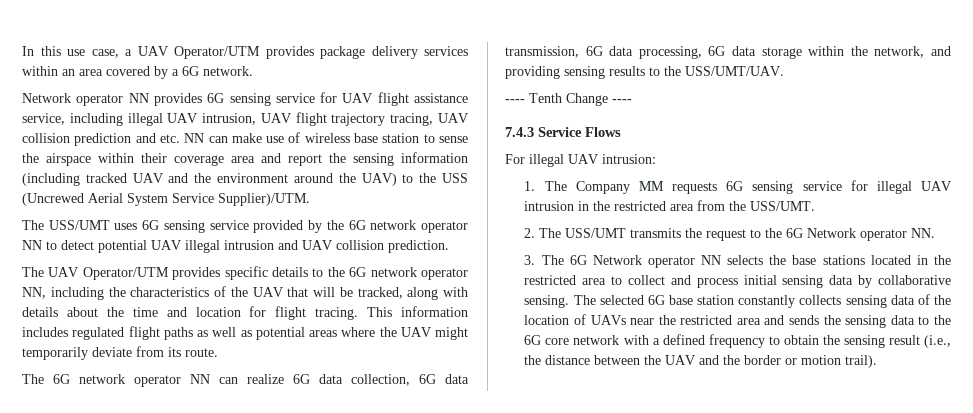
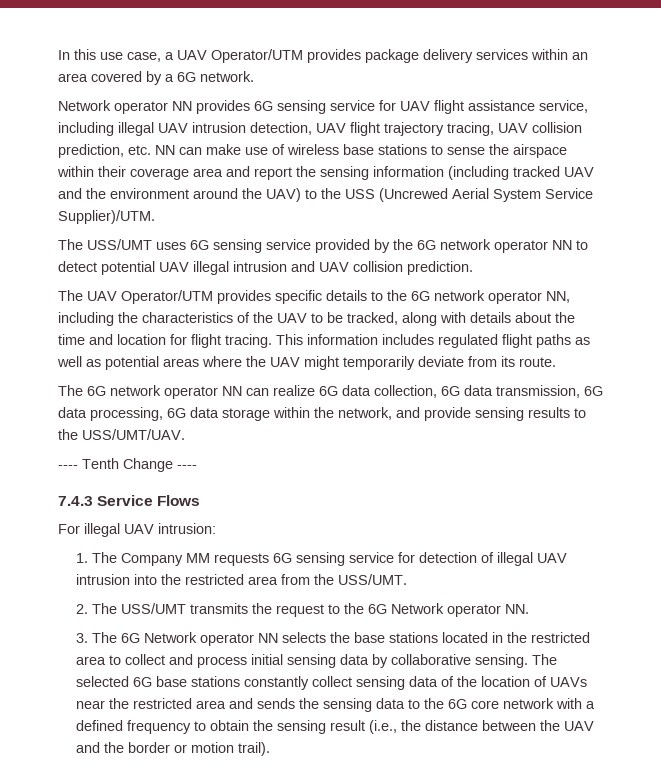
- Network operator NN provides 6G sensing service for UAV flight assistance service, including illegal UAV intrusion, UAV flight trajectory tracing, UAV collision prediction and etc. NN can make use of wireless base station to sense the airspace within their coverage area and report the sensing information (including tracked UAV and the environment around the UAV) to the USS (Uncrewed Aerial System Service Supplier)/UTM.
+ Network operator NN provides 6G sensing service for UAV flight assistance service, including illegal UAV intrusion detection, UAV flight trajectory tracing, UAV collision prediction, etc. NN can make use of wireless base stations to sense the airspace within their coverage area and report the sensing information (including tracked UAV and the environment around the UAV) to the USS (Uncrewed Aerial System Service Supplier)/UTM.
- The UAV Operator/UTM provides specific details to the 6G network operator NN, including the characteristics of the UAV that will be tracked, along with details about the time and location for flight tracing.
+ The UAV Operator/UTM provides specific details to the 6G network operator NN, including the characteristics of the UAV to be tracked, along with details about the time and location for flight tracing.
- The 6G network operator NN can realize 6G data collection, 6G data transmission, 6G data processing, 6G data storage within the network, and providing sensing results to the USS/UMT/UAV.
+ The 6G network operator NN can realize 6G data collection, 6G data transmission, 6G data processing, 6G data storage within the network, and provide sensing results to the USS/UMT/UAV.
- 1. The Company MM requests 6G sensing service for illegal UAV intrusion in the restricted area from the USS/UMT.
+ 1. The Company MM requests 6G sensing service for detection of illegal UAV intrusion into the restricted area from the USS/UMT.
- The selected 6G base station constantly collects sensing data of the location of UAVs near the restricted area and sends the sensing data to the 6G core network with a defined frequency to obtain the sensing result (i.e., the distance between the UAV and the border or motion trail).
+ The selected 6G base stations constantly collect sensing data of the location of UAVs near the restricted area and sends the sensing data to the 6G core network with a defined frequency to obtain the sensing result (i.e., the distance between the UAV and the border or motion trail).

